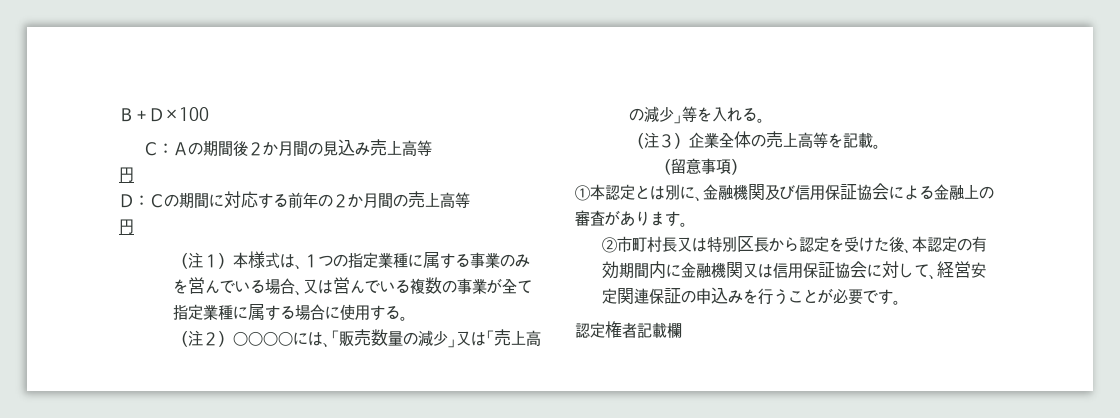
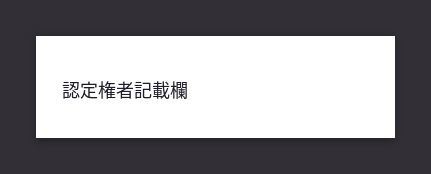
- Ｂ＋Ｄ×100
- Ｃ：Ａの期間後２か月間の見込み売上高等
- 円
- Ｄ：Ｃの期間に対応する前年の２か月間の売上高等
- 円
- （注１）本様式は、１つの指定業種に属する事業のみを営んでいる場合、又は営んでいる複数の事業が全て指定業種に属する場合に使用する。
- （注２）○○○○には、「販売数量の減少」又は「売上高の減少」等を入れる。
- （注３）企業全体の売上高等を記載。
- （留意事項）
- ①本認定とは別に、金融機関及び信用保証協会による金融上の審査があります。
- ②市町村長又は特別区長から認定を受けた後、本認定の有効期間内に金融機関又は信用保証協会に対して、経営安定関連保証の申込みを行うことが必要です。

